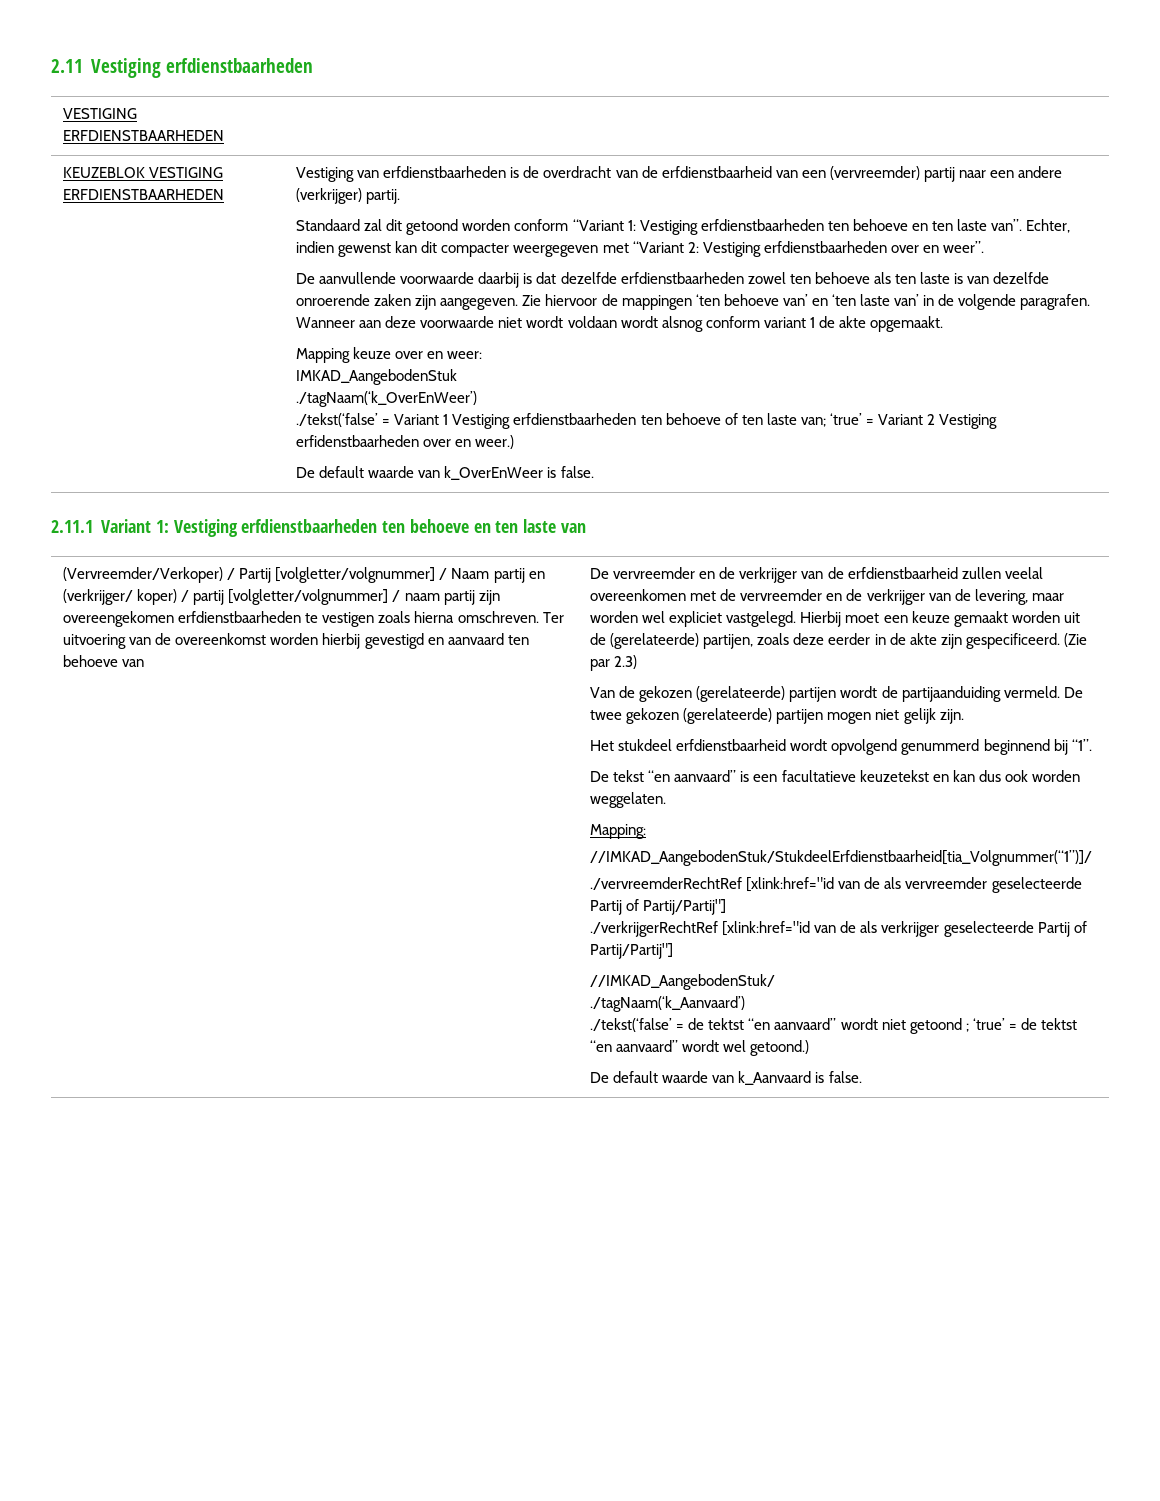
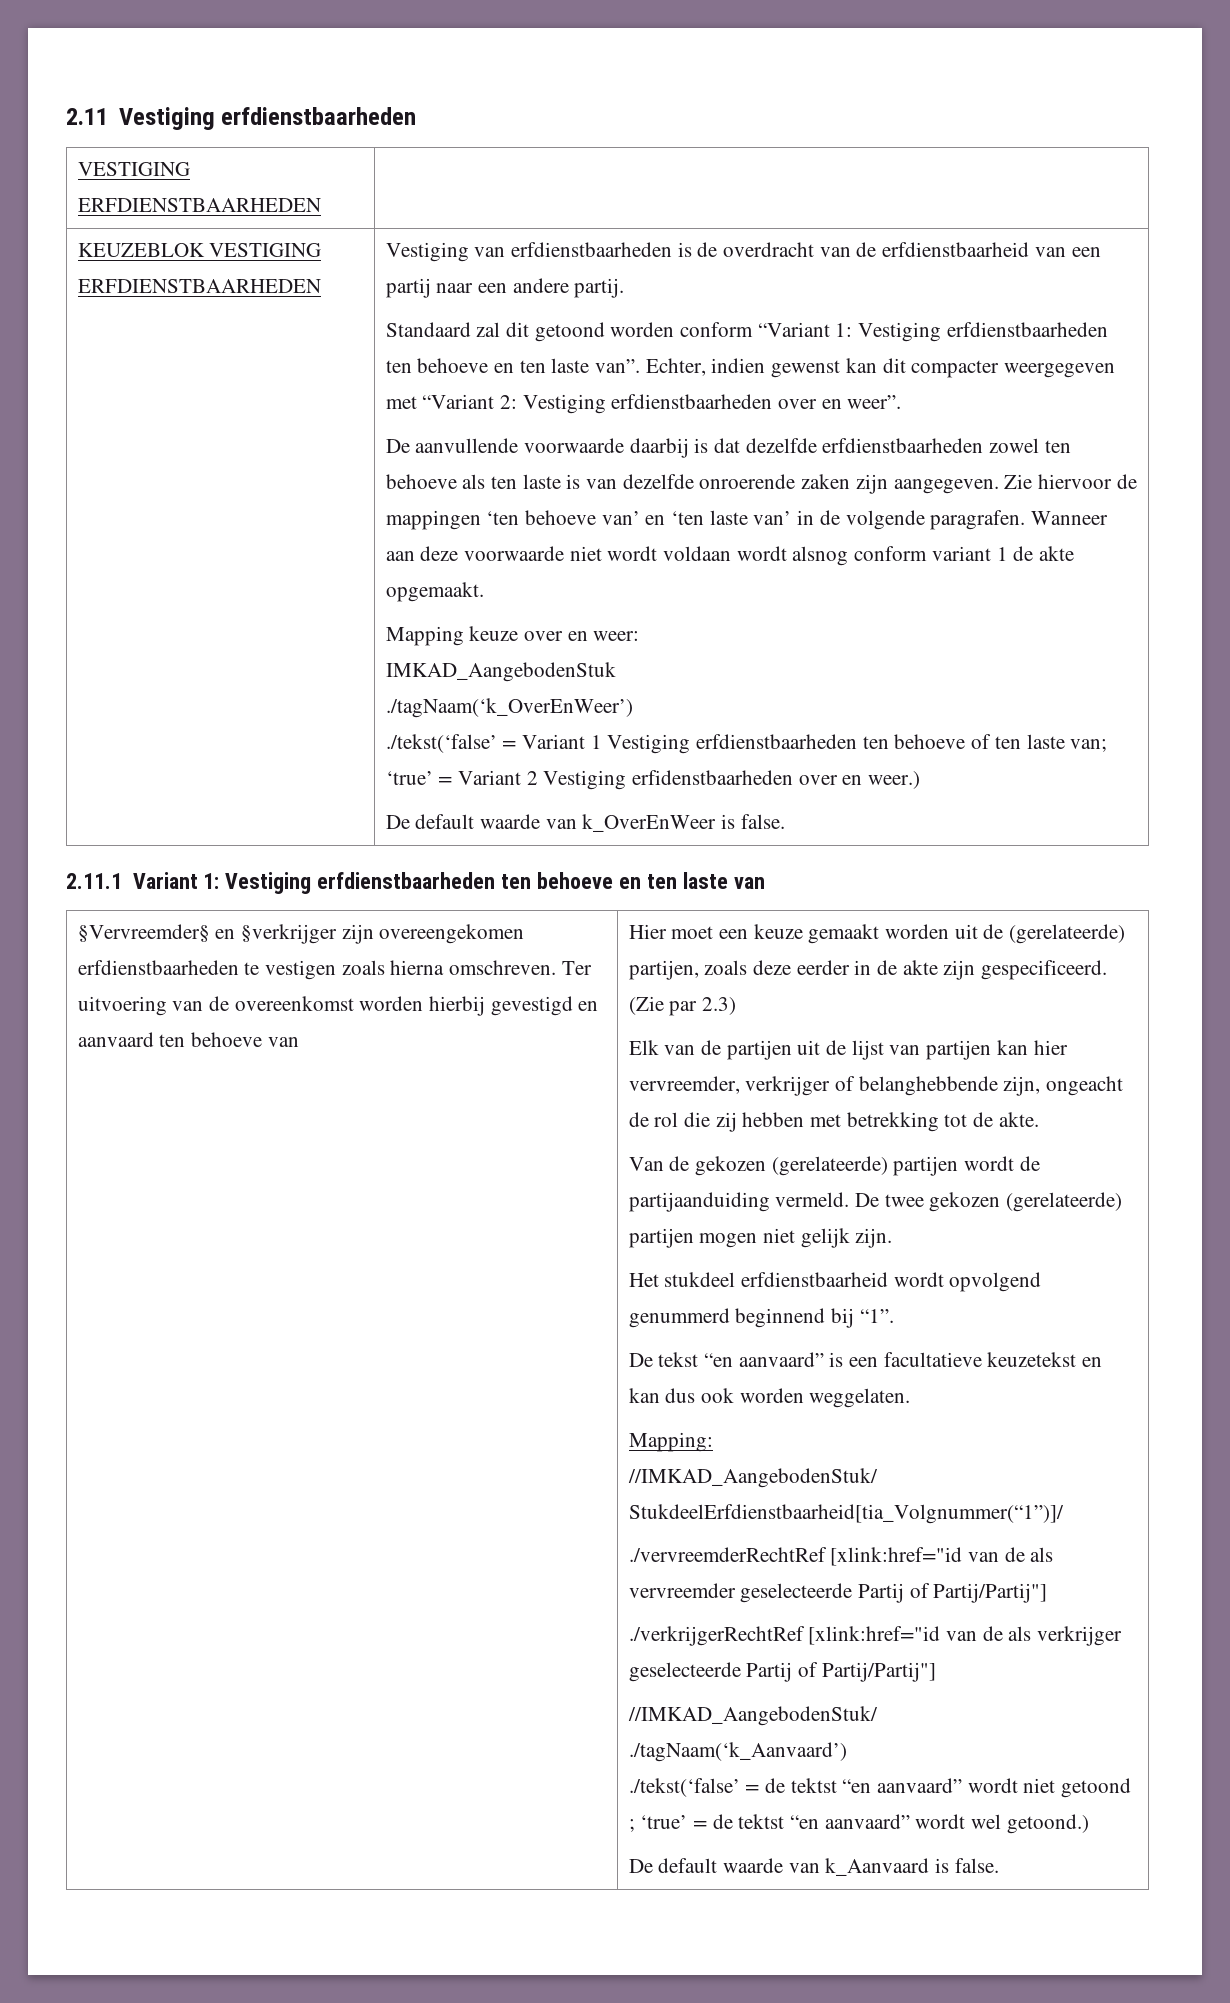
- Vestiging van erfdienstbaarheden is de overdracht van de erfdienstbaarheid van een (vervreemder) partij naar een andere (verkrijger) partij.
+ Vestiging van erfdienstbaarheden is de overdracht van de erfdienstbaarheid van een partij naar een andere partij.
- (Vervreemder/Verkoper) / Partij [volgletter/volgnummer] / Naam partij en (verkrijger/ koper) / partij [volgletter/volgnummer] / naam partij zijn overeengekomen erfdienstbaarheden te vestigen zoals hierna omschreven.
+ §Vervreemder§ en §verkrijger zijn overeengekomen erfdienstbaarheden te vestigen zoals hierna omschreven.
- De vervreemder en de verkrijger van de erfdienstbaarheid zullen veelal overeenkomen met de vervreemder en de verkrijger van de levering, maar worden wel expliciet vastgelegd. Hierbij moet een keuze gemaakt worden uit de (gerelateerde) partijen, zoals deze eerder in de akte zijn gespecificeerd.
+ Hier moet een keuze gemaakt worden uit de (gerelateerde) partijen, zoals deze eerder in de akte zijn gespecificeerd.
+ Elk van de partijen uit de lijst van partijen kan hier vervreemder, verkrijger of belanghebbende zijn, ongeacht de rol die zij hebben met betrekking tot de akte.
- //IMKAD_AangebodenStuk/StukdeelErfdienstbaarheid[tia_Volgnummer(“1”)]/
+ //IMKAD_AangebodenStuk/ StukdeelErfdienstbaarheid[tia_Volgnummer(“1”)]/

